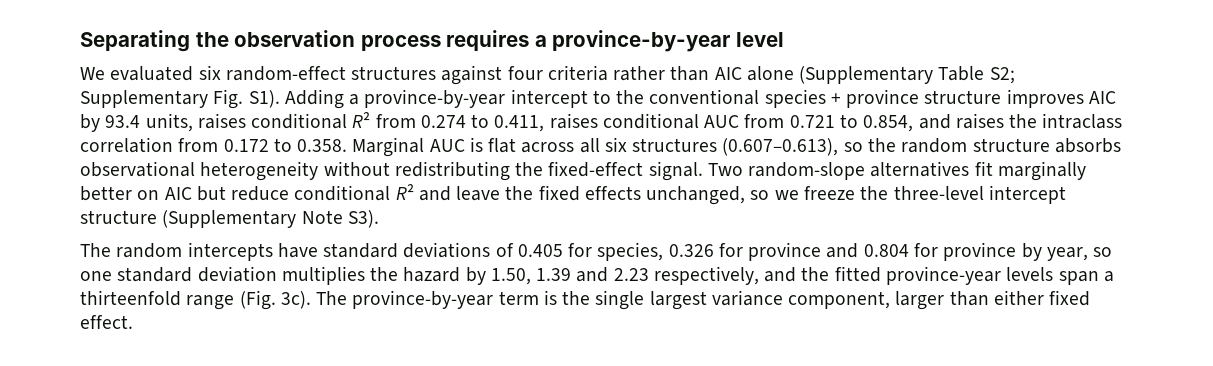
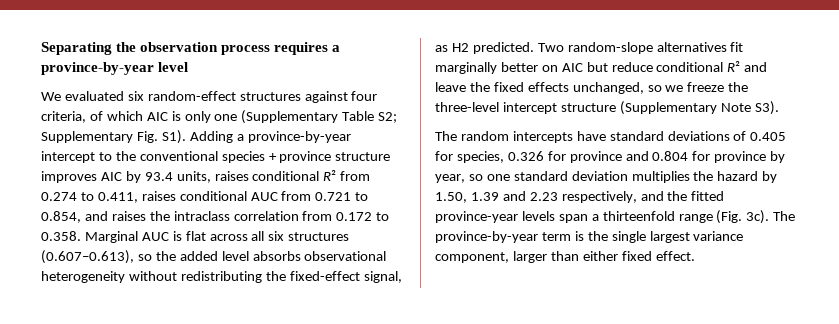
- We evaluated six random-effect structures against four criteria rather than AIC alone (Supplementary Table S2;
+ We evaluated six random-effect structures against four criteria, of which AIC is only one (Supplementary Table S2;
- Supplementary Fig. S1). Adding a province-by-year intercept to the conventional species + province structure improves AIC by 93.4 units, raises conditional R² from 0.274 to 0.411, raises conditional AUC from 0.721 to 0.854, and raises the intraclass correlation from 0.172 to 0.358. Marginal AUC is flat across all six structures (0.607–0.613), so the random structure absorbs observational heterogeneity without redistributing the fixed-effect signal.
+ Supplementary Fig. S1). Adding a province-by-year intercept to the conventional species + province structure improves AIC by 93.4 units, raises conditional R² from 0.274 to 0.411, raises conditional AUC from 0.721 to 0.854, and raises the intraclass correlation from 0.172 to 0.358. Marginal AUC is flat across all six structures (0.607–0.613), so the added level absorbs observational heterogeneity without redistributing the fixed-effect signal, as H2 predicted.

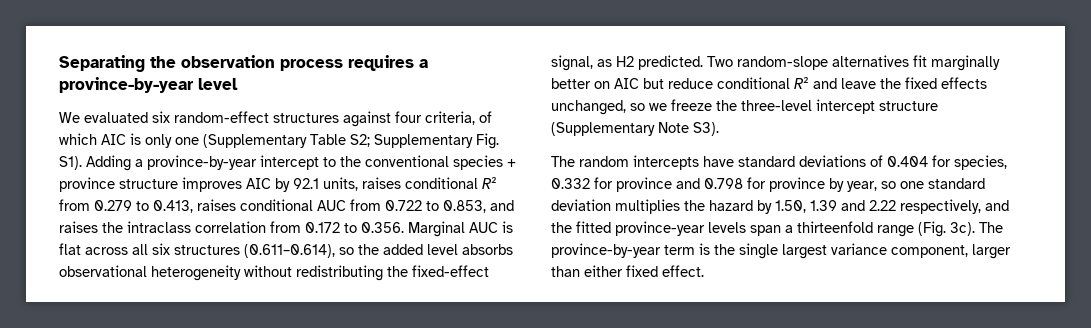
- Supplementary Fig. S1). Adding a province-by-year intercept to the conventional species + province structure improves AIC by 93.4 units, raises conditional R² from 0.274 to 0.411, raises conditional AUC from 0.721 to 0.854, and raises the intraclass correlation from 0.172 to 0.358. Marginal AUC is flat across all six structures (0.607–0.613), so the added level absorbs observational heterogeneity without redistributing the fixed-effect signal, as H2 predicted.
+ Supplementary Fig. S1). Adding a province-by-year intercept to the conventional species + province structure improves AIC by 92.1 units, raises conditional R² from 0.279 to 0.413, raises conditional AUC from 0.722 to 0.853, and raises the intraclass correlation from 0.172 to 0.356. Marginal AUC is flat across all six structures (0.611–0.614), so the added level absorbs observational heterogeneity without redistributing the fixed-effect signal, as H2 predicted.
- The random intercepts have standard deviations of 0.405 for species, 0.326 for province and 0.804 for province by year, so one standard deviation multiplies the hazard by 1.50, 1.39 and 2.23 respectively, and the fitted province-year levels span a thirteenfold range (Fig. 3c).
+ The random intercepts have standard deviations of 0.404 for species, 0.332 for province and 0.798 for province by year, so one standard deviation multiplies the hazard by 1.50, 1.39 and 2.22 respectively, and the fitted province-year levels span a thirteenfold range (Fig. 3c).

